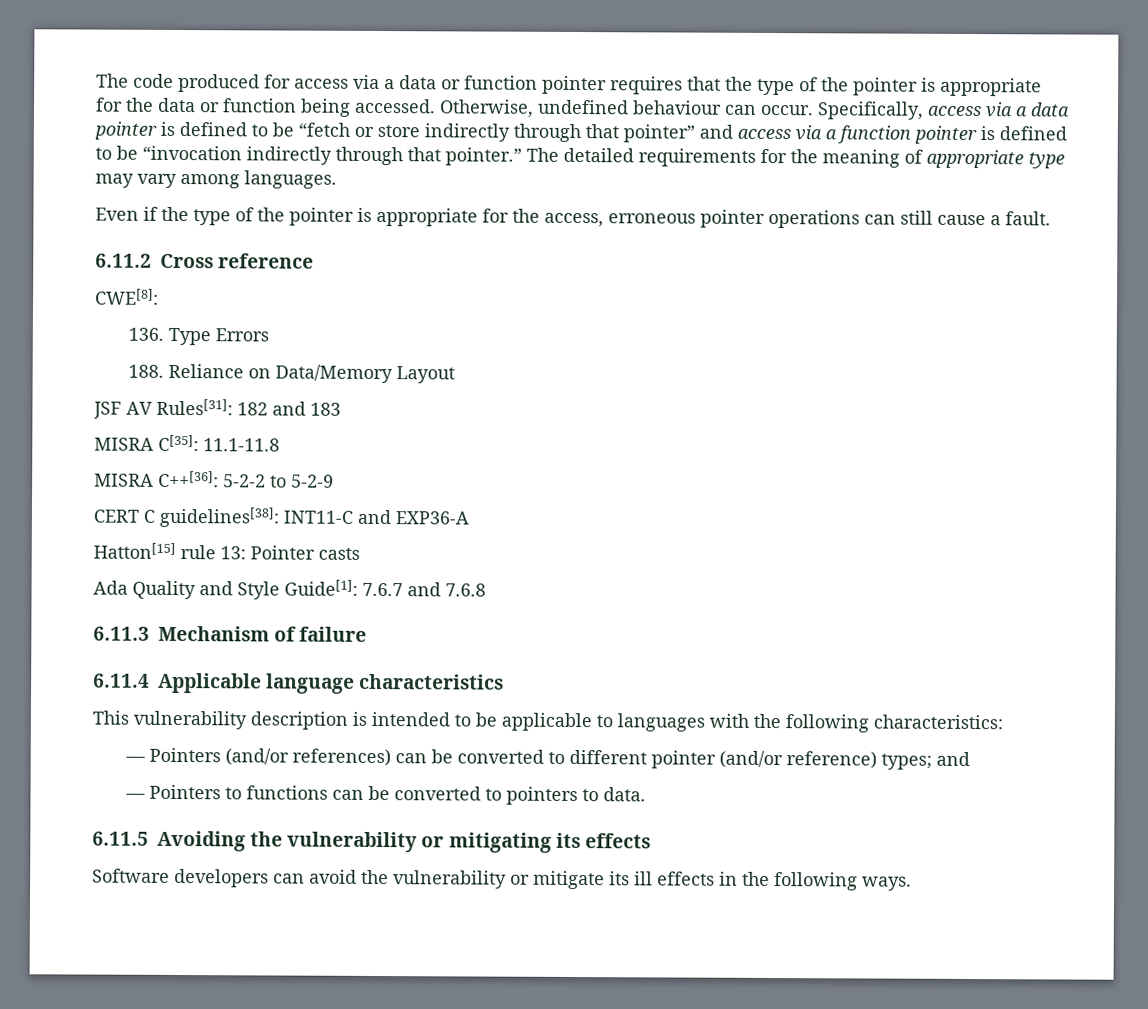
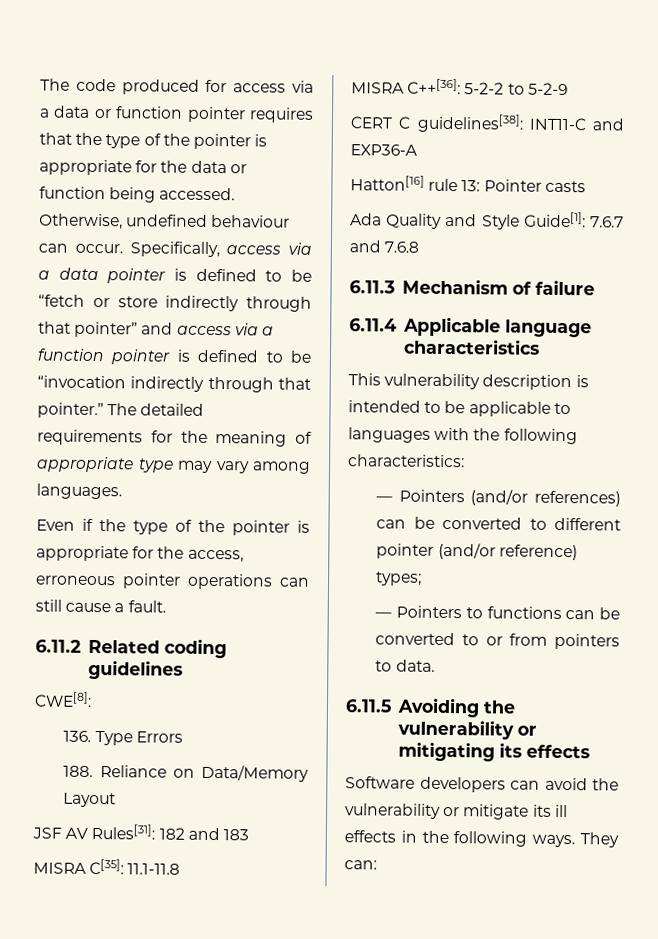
- 6.11.2 Cross reference
+ 6.11.2 Related coding guidelines
- Hatton[15] rule 13: Pointer casts
+ Hatton[16] rule 13: Pointer casts
- — Pointers (and/or references) can be converted to different pointer (and/or reference) types; and
+ — Pointers (and/or references) can be converted to different pointer (and/or reference) types;
- — Pointers to functions can be converted to pointers to data.
+ — Pointers to functions can be converted to or from pointers to data.
+ They can:

